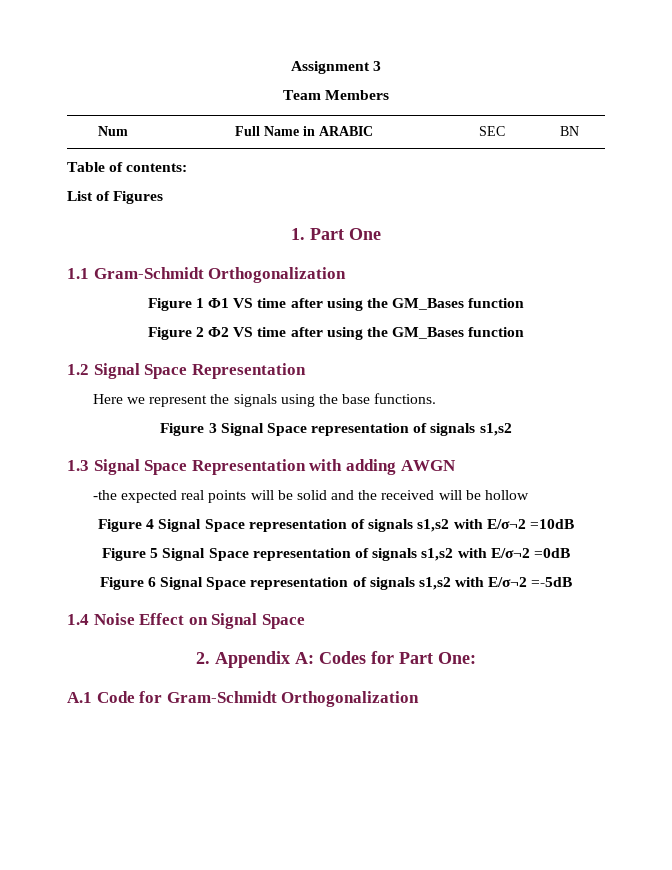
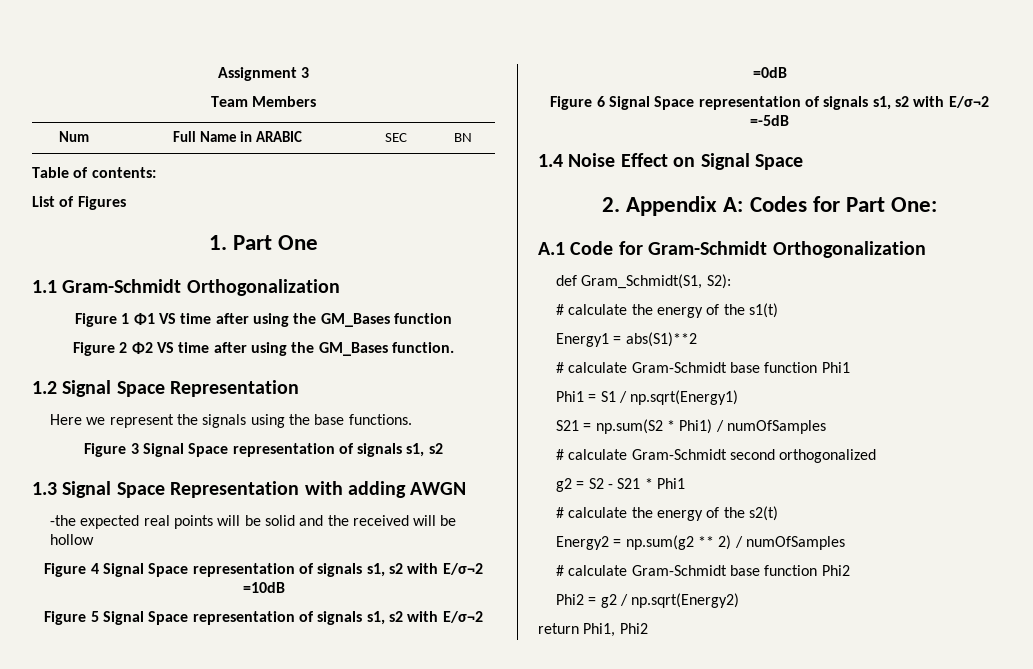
- Figure 2 Φ2 VS time after using the GM_Bases function
+ Figure 2 Φ2 VS time after using the GM_Bases function.
- Figure 3 Signal Space representation of signals s1,s2
+ Figure 3 Signal Space representation of signals s1, s2
- Figure 4 Signal Space representation of signals s1,s2 with E/σ¬2 =10dB
+ Figure 4 Signal Space representation of signals s1, s2 with E/σ¬2 =10dB
- Figure 5 Signal Space representation of signals s1,s2 with E/σ¬2 =0dB
+ Figure 5 Signal Space representation of signals s1, s2 with E/σ¬2 =0dB
- Figure 6 Signal Space representation of signals s1,s2 with E/σ¬2 =-5dB
+ Figure 6 Signal Space representation of signals s1, s2 with E/σ¬2 =-5dB
+ def Gram_Schmidt(S1, S2):
+ # calculate the energy of the s1(t)
+ Energy1 = abs(S1)**2
+ # calculate Gram-Schmidt base function Phi1
+ Phi1 = S1 / np.sqrt(Energy1)
+ S21 = np.sum(S2 * Phi1) / numOfSamples
+ # calculate Gram-Schmidt second orthogonalized
+ g2 = S2 - S21 * Phi1
+ # calculate the energy of the s2(t)
+ Energy2 = np.sum(g2 ** 2) / numOfSamples
+ # calculate Gram-Schmidt base function Phi2
+ Phi2 = g2 / np.sqrt(Energy2)
+ return Phi1, Phi2

